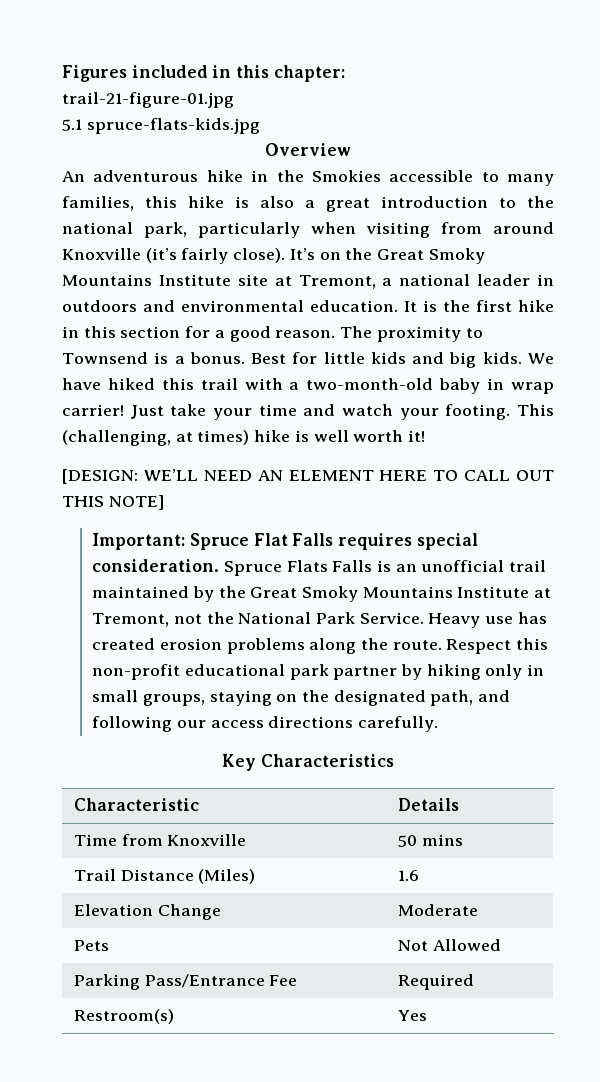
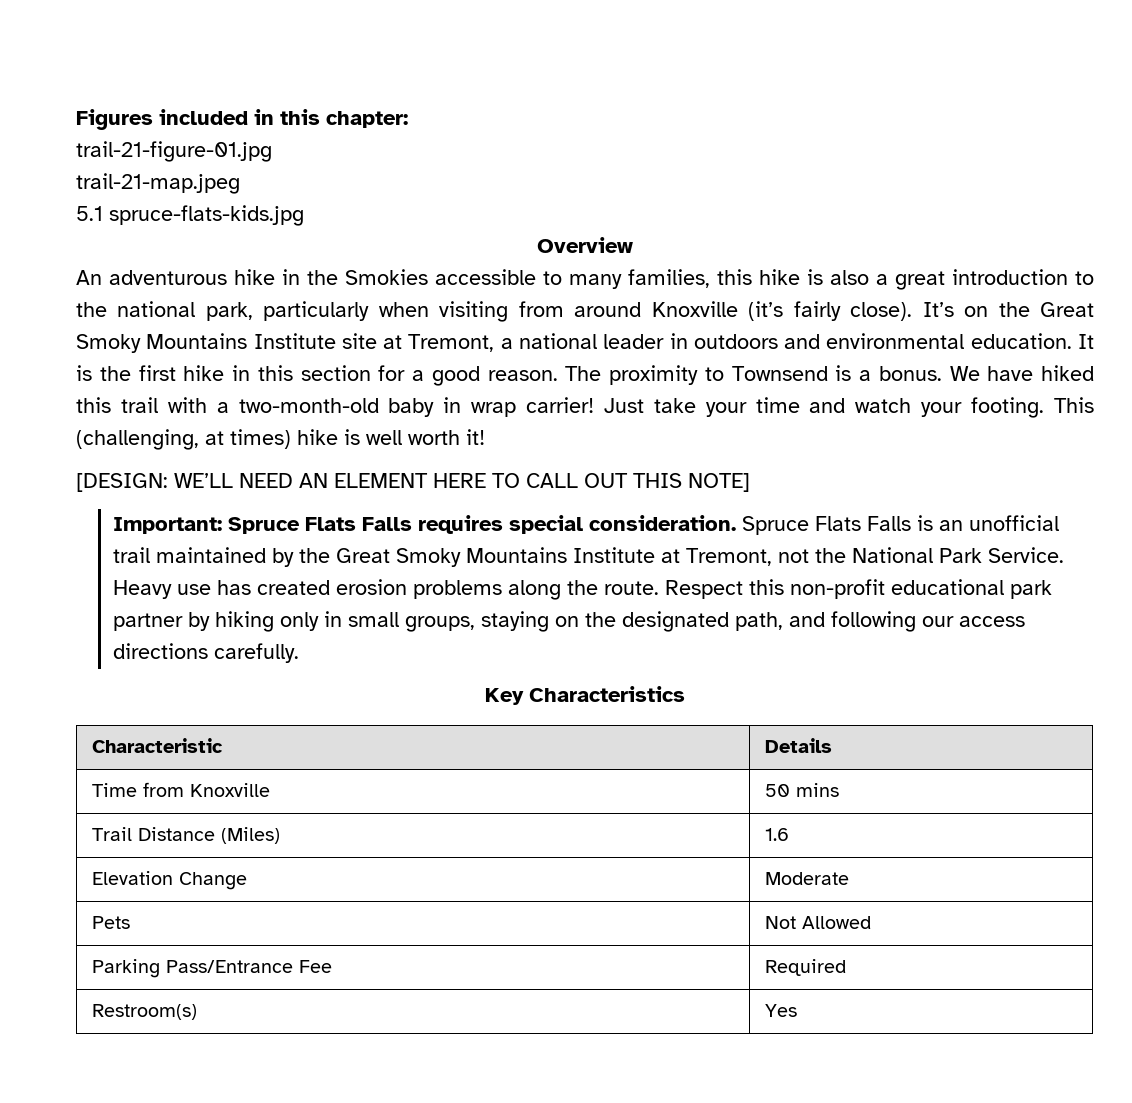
+ trail-21-map.jpeg
- Best for little kids and big kids.
- Important: Spruce Flat Falls requires special consideration.
+ Important: Spruce Flats Falls requires special consideration.

